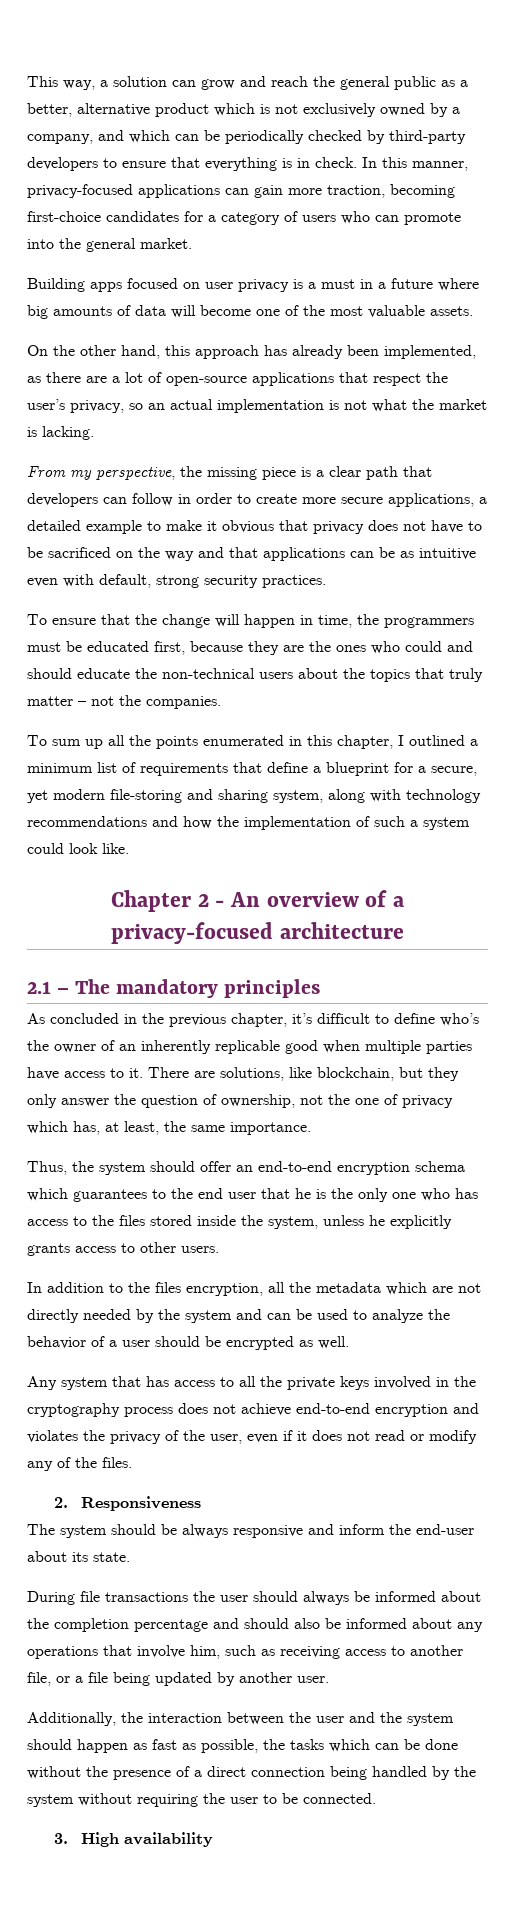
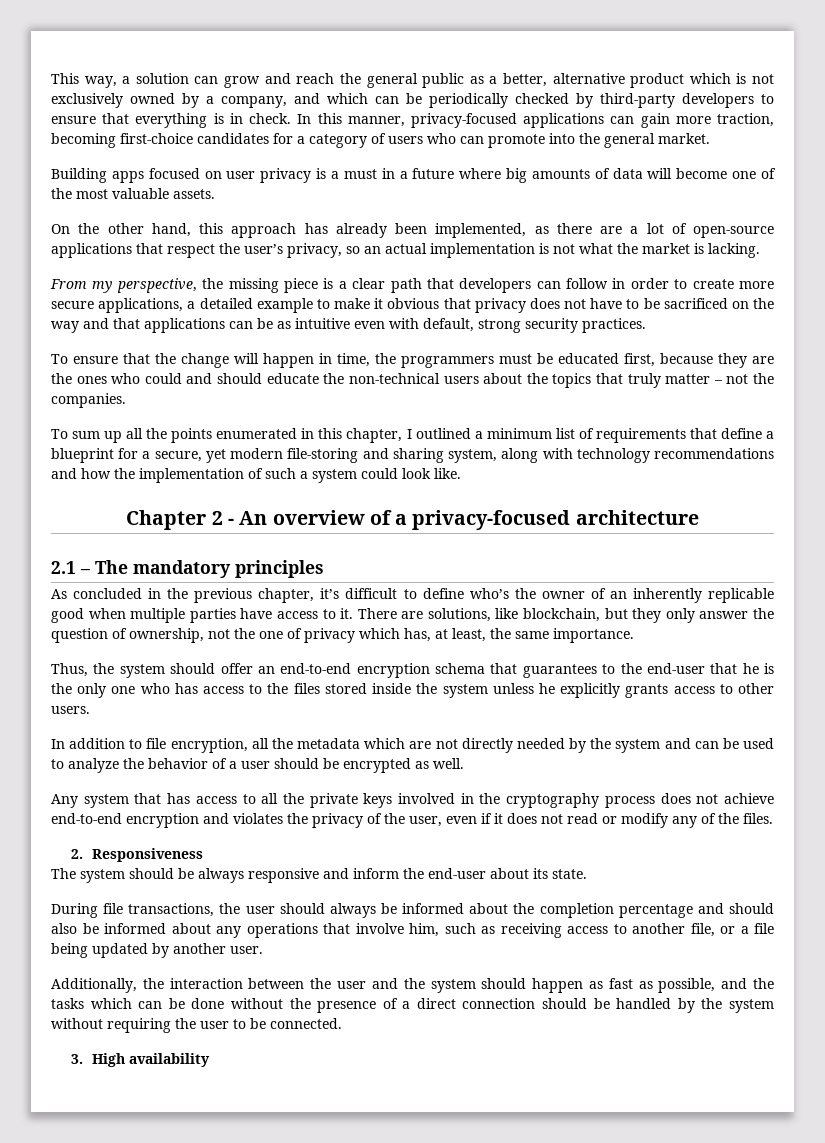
- Thus, the system should offer an end-to-end encryption schema which guarantees to the end user that he is the only one who has access to the files stored inside the system, unless he explicitly grants access to other users.
+ Thus, the system should offer an end-to-end encryption schema that guarantees to the end-user that he is the only one who has access to the files stored inside the system unless he explicitly grants access to other users.
- In addition to the files encryption, all the metadata which are not directly needed by the system and can be used to analyze the behavior of a user should be encrypted as well.
+ In addition to file encryption, all the metadata which are not directly needed by the system and can be used to analyze the behavior of a user should be encrypted as well.
- During file transactions the user should always be informed about the completion percentage and should also be informed about any operations that involve him, such as receiving access to another file, or a file being updated by another user.
+ During file transactions, the user should always be informed about the completion percentage and should also be informed about any operations that involve him, such as receiving access to another file, or a file being updated by another user.
- Additionally, the interaction between the user and the system should happen as fast as possible, the tasks which can be done without the presence of a direct connection being handled by the system without requiring the user to be connected.
+ Additionally, the interaction between the user and the system should happen as fast as possible, and the tasks which can be done without the presence of a direct connection should be handled by the system without requiring the user to be connected.

